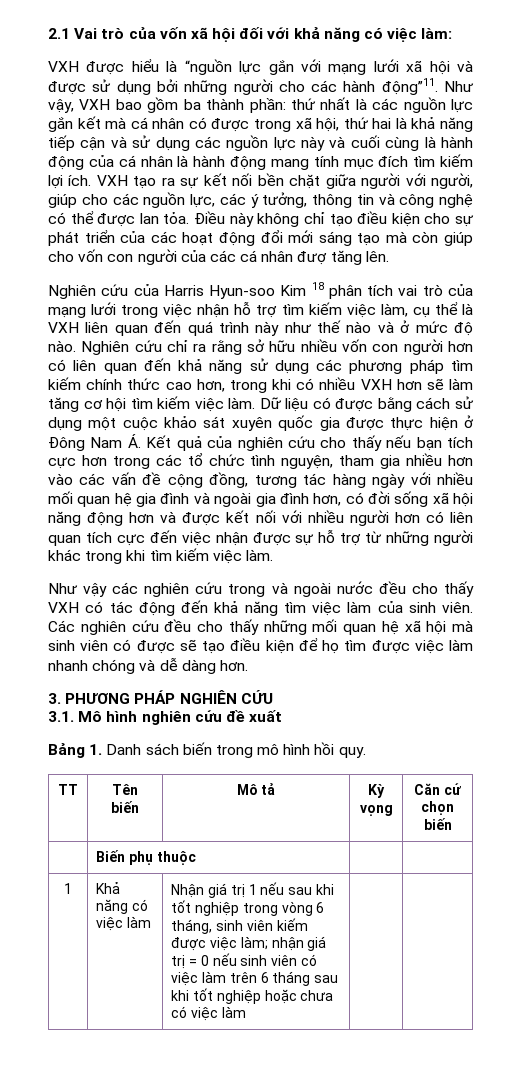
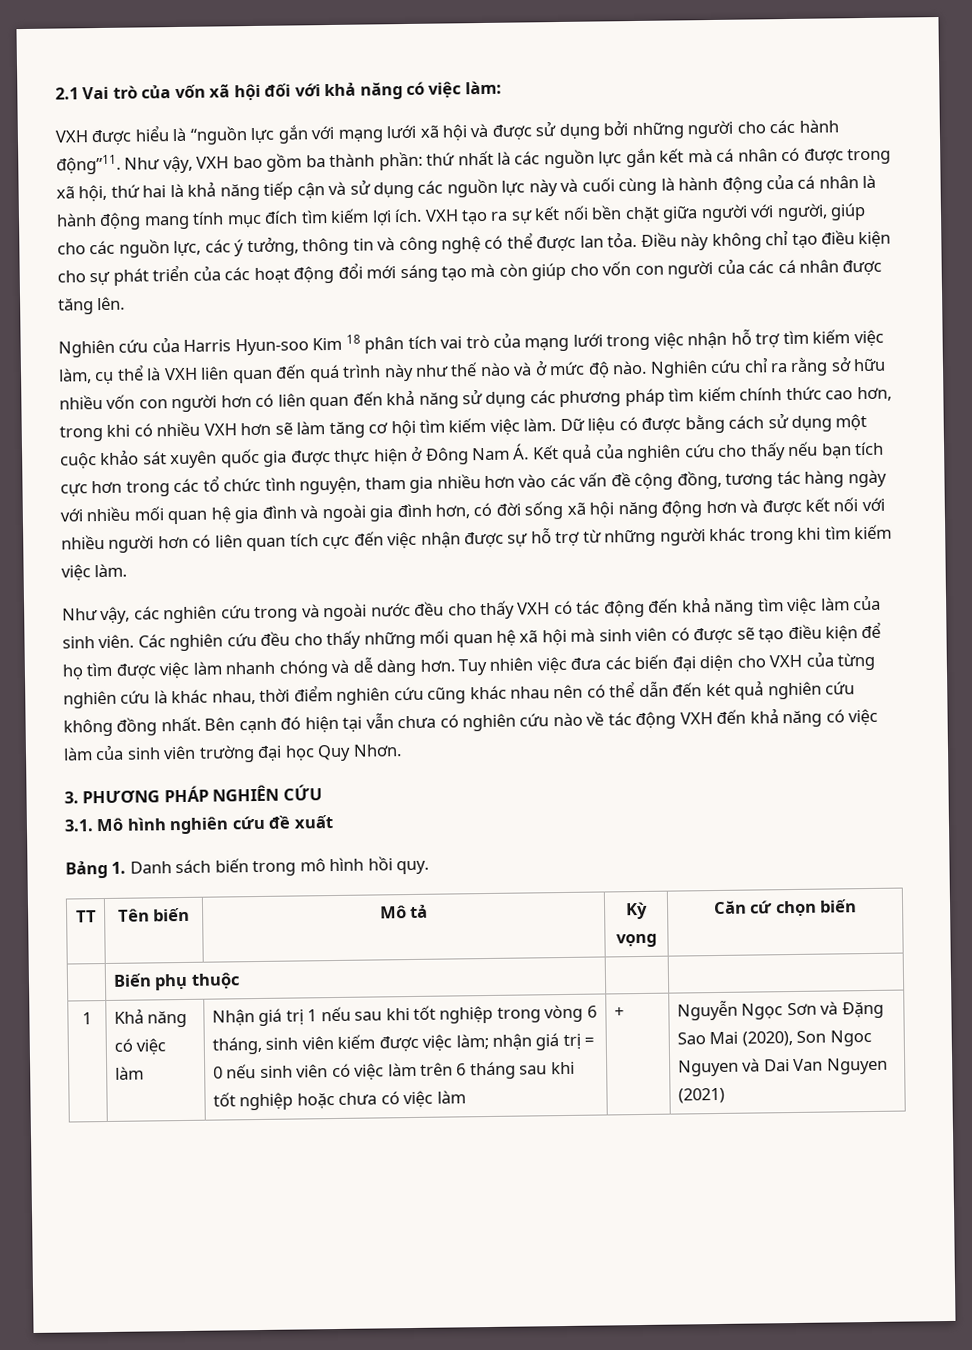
- Điều này không chỉ tạo điều kiện cho sự phát triển của các hoạt động đổi mới sáng tạo mà còn giúp cho vốn con người của các cá nhân đượ tăng lên.
+ Điều này không chỉ tạo điều kiện cho sự phát triển của các hoạt động đổi mới sáng tạo mà còn giúp cho vốn con người của các cá nhân được tăng lên.
- Như vậy các nghiên cứu trong và ngoài nước đều cho thấy VXH có tác động đến khả năng tìm việc làm của sinh viên.
+ Như vậy, các nghiên cứu trong và ngoài nước đều cho thấy VXH có tác động đến khả năng tìm việc làm của sinh viên.
+ Tuy nhiên việc đưa các biến đại diện cho VXH của từng nghiên cứu là khác nhau, thời điểm nghiên cứu cũng khác nhau nên có thể dẫn đến két quả nghiên cứu không đồng nhất. Bên cạnh đó hiện tại vẫn chưa có nghiên cứu nào về tác động VXH đến khả năng có việc làm của sinh viên trường đại học Quy Nhơn.
+ + | Nguyễn Ngọc Sơn và Đặng Sao Mai (2020), Son Ngoc Nguyen và Dai Van Nguyen (2021)

